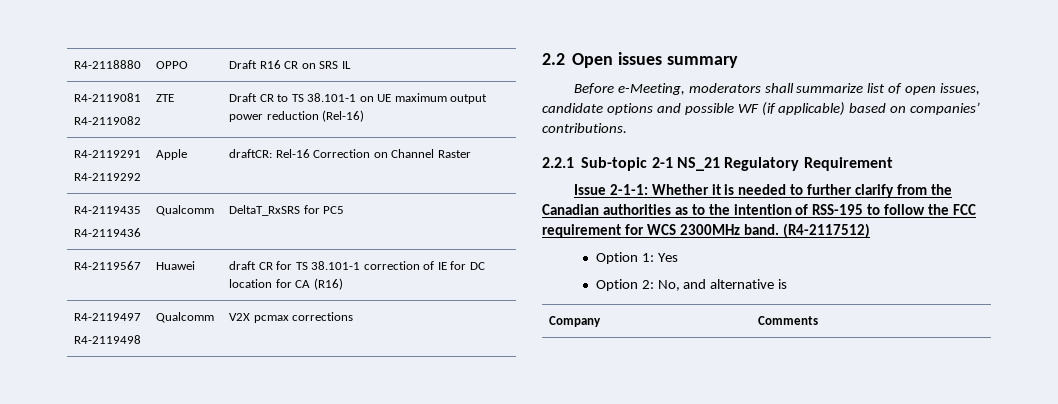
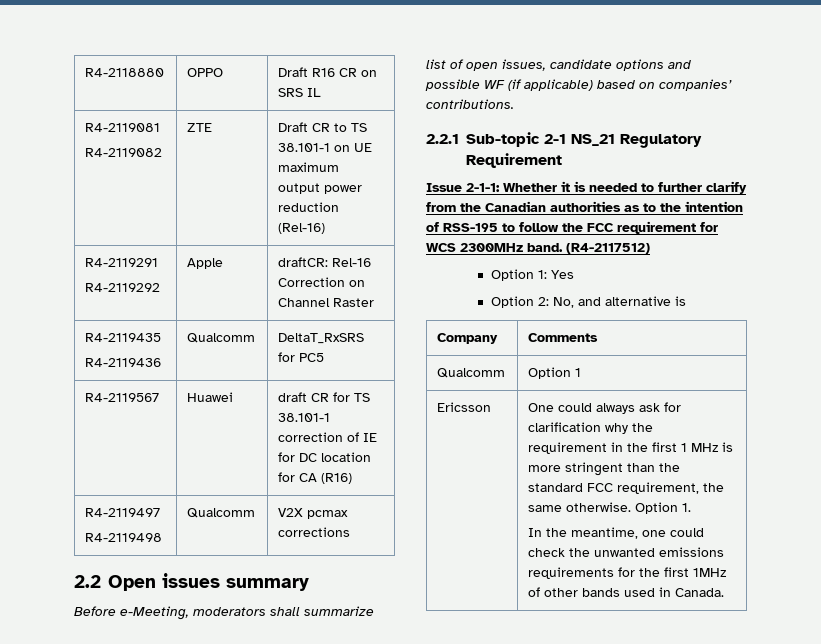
+ Qualcomm | Option 1
+ Ericsson | One could always ask for clarification why the requirement in the first 1 MHz is more stringent than the standard FCC requirement, the same otherwise. Option 1.
+ In the meantime, one could check the unwanted emissions requirements for the first 1MHz of other bands used in Canada.

